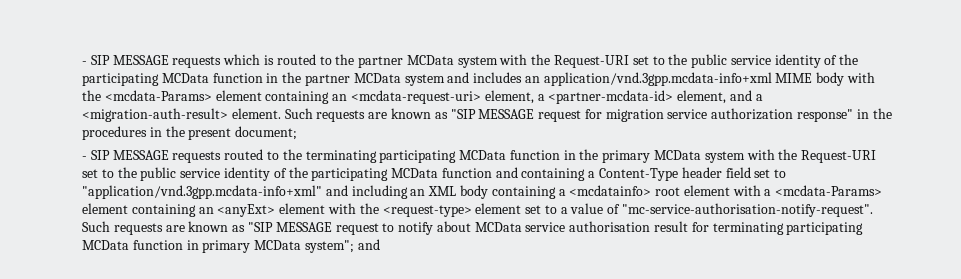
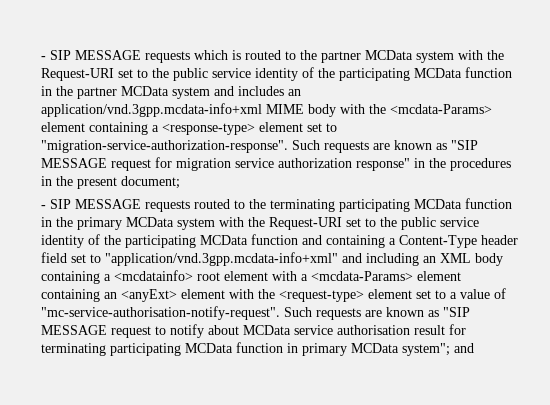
- - SIP MESSAGE requests which is routed to the partner MCData system with the Request-URI set to the public service identity of the participating MCData function in the partner MCData system and includes an application/vnd.3gpp.mcdata-info+xml MIME body with the <mcdata-Params> element containing an <mcdata-request-uri> element, a <partner-mcdata-id> element, and a <migration-auth-result> element.
+ - SIP MESSAGE requests which is routed to the partner MCData system with the Request-URI set to the public service identity of the participating MCData function in the partner MCData system and includes an application/vnd.3gpp.mcdata-info+xml MIME body with the <mcdata-Params> element containing a <response-type> element set to "migration-service-authorization-response".

